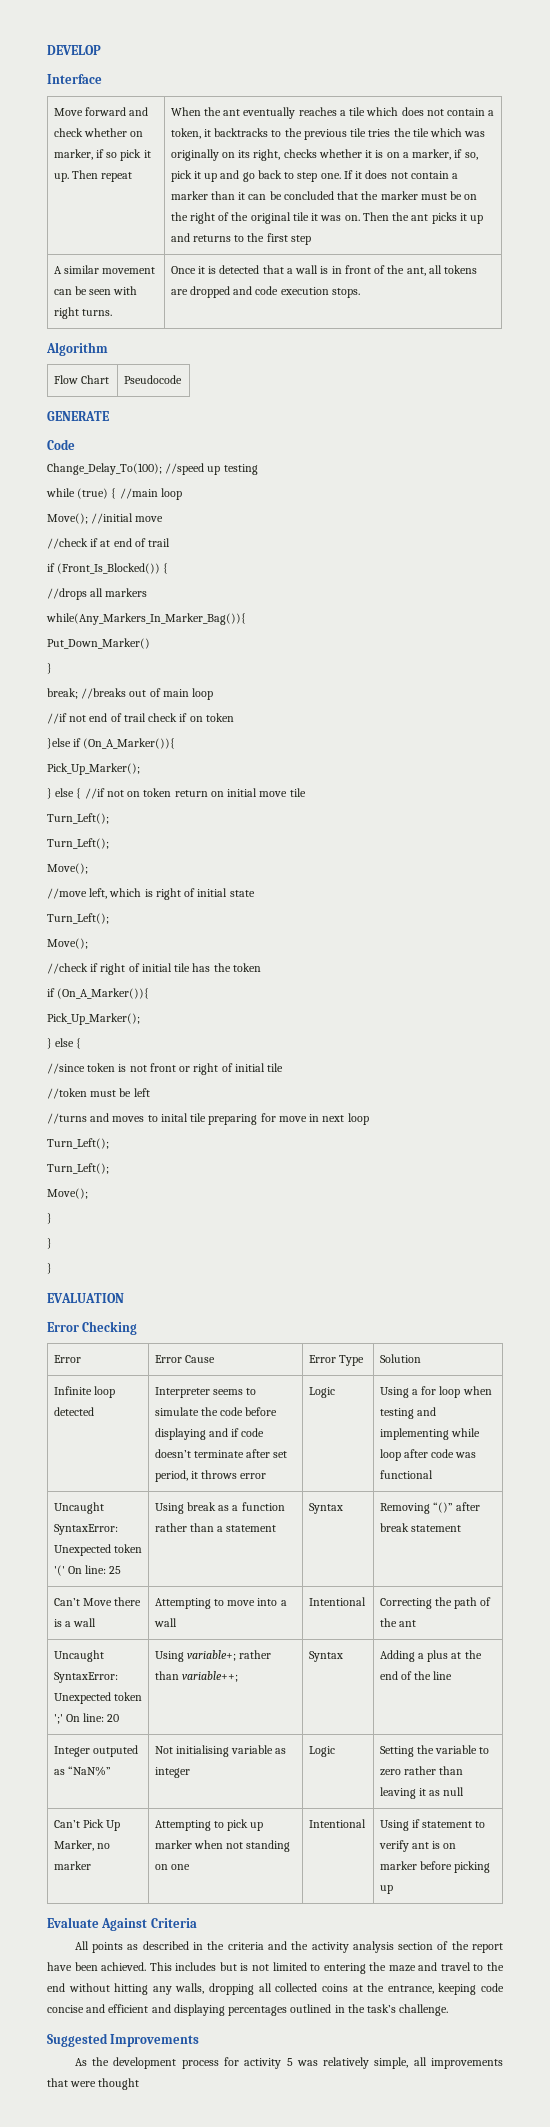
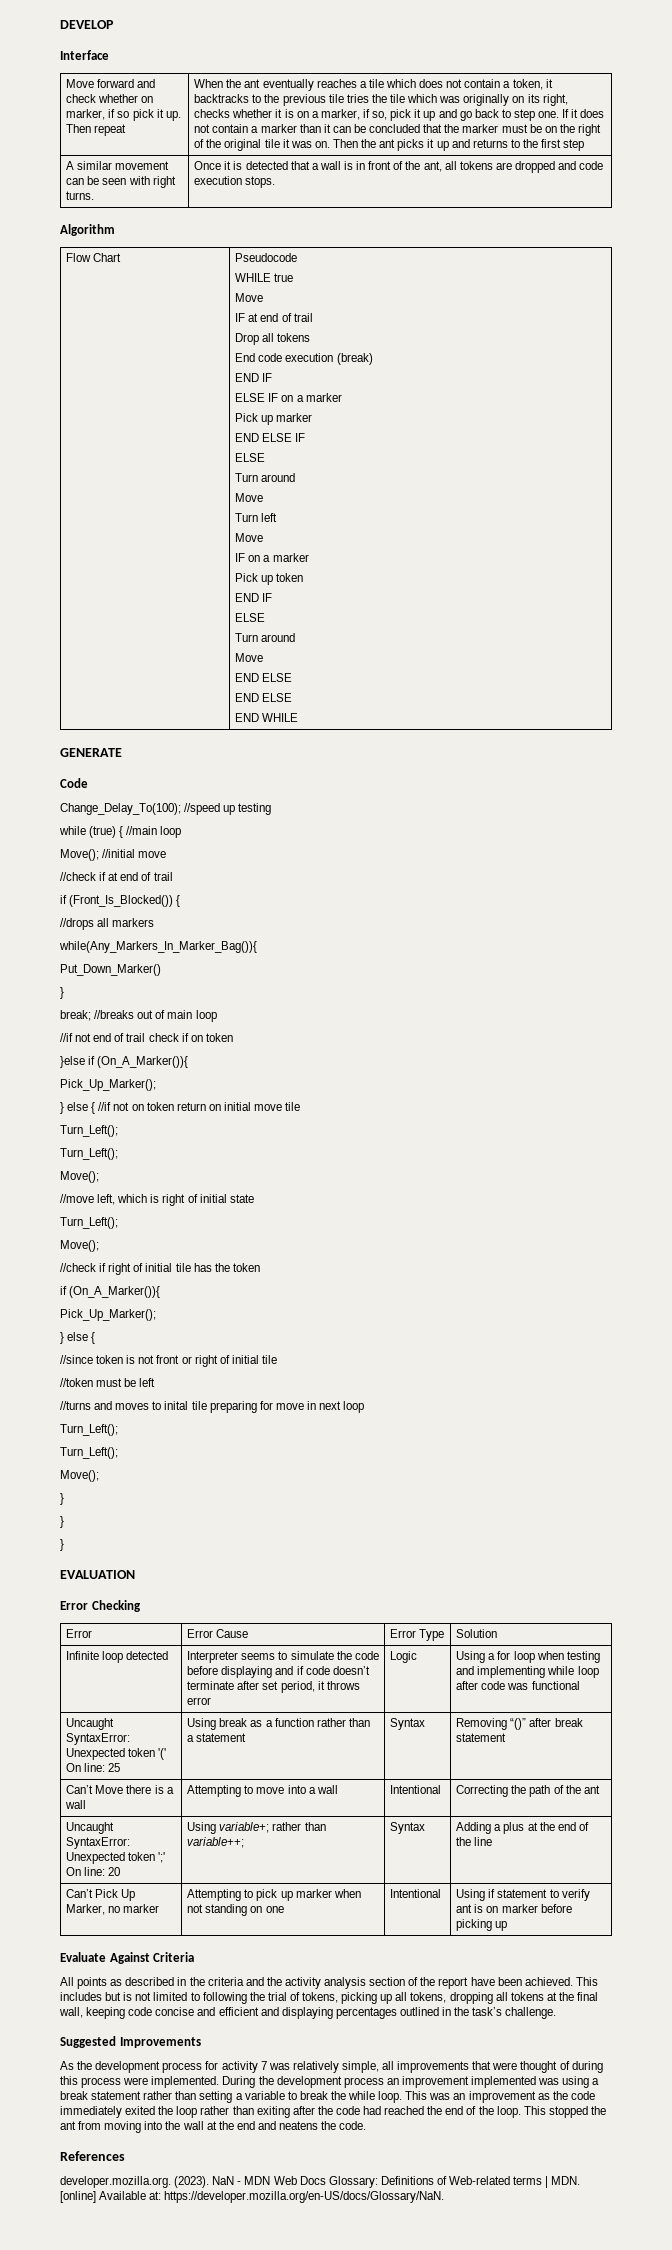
+ WHILE true
+ Move
+ IF at end of trail
+ Drop all tokens
+ End code execution (break)
+ END IF
+ ELSE IF on a marker
+ Pick up marker
+ END ELSE IF
+ ELSE
+ Turn around
+ Move
+ Turn left
+ Move
+ IF on a marker
+ Pick up token
+ END IF
+ ELSE
+ Turn around
+ Move
+ END ELSE
+ END ELSE
+ END WHILE
- Integer outputed as “NaN%” | Not initialising variable as integer | Logic | Setting the variable to zero rather than leaving it as null
- This includes but is not limited to entering the maze and travel to the end without hitting any walls, dropping all collected coins at the entrance, keeping code concise and efficient and displaying percentages outlined in the task’s challenge.
+ This includes but is not limited to following the trial of tokens, picking up all tokens, dropping all tokens at the final wall, keeping code concise and efficient and displaying percentages outlined in the task’s challenge.
- As the development process for activity 5 was relatively simple, all improvements that were thought
+ As the development process for activity 7 was relatively simple, all improvements that were thought of during this process were implemented. During the development process an improvement implemented was using a break statement rather than setting a variable to break the while loop. This was an improvement as the code immediately exited the loop rather than exiting after the code had reached the end of the loop. This stopped the ant from moving into the wall at the end and neatens the code.
+ References
+ developer.mozilla.org. (2023). NaN - MDN Web Docs Glossary: Definitions of Web-related terms | MDN. [online] Available at: https://developer.mozilla.org/en-US/docs/Glossary/NaN.

